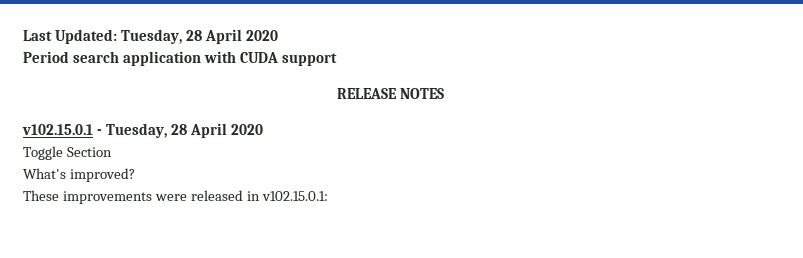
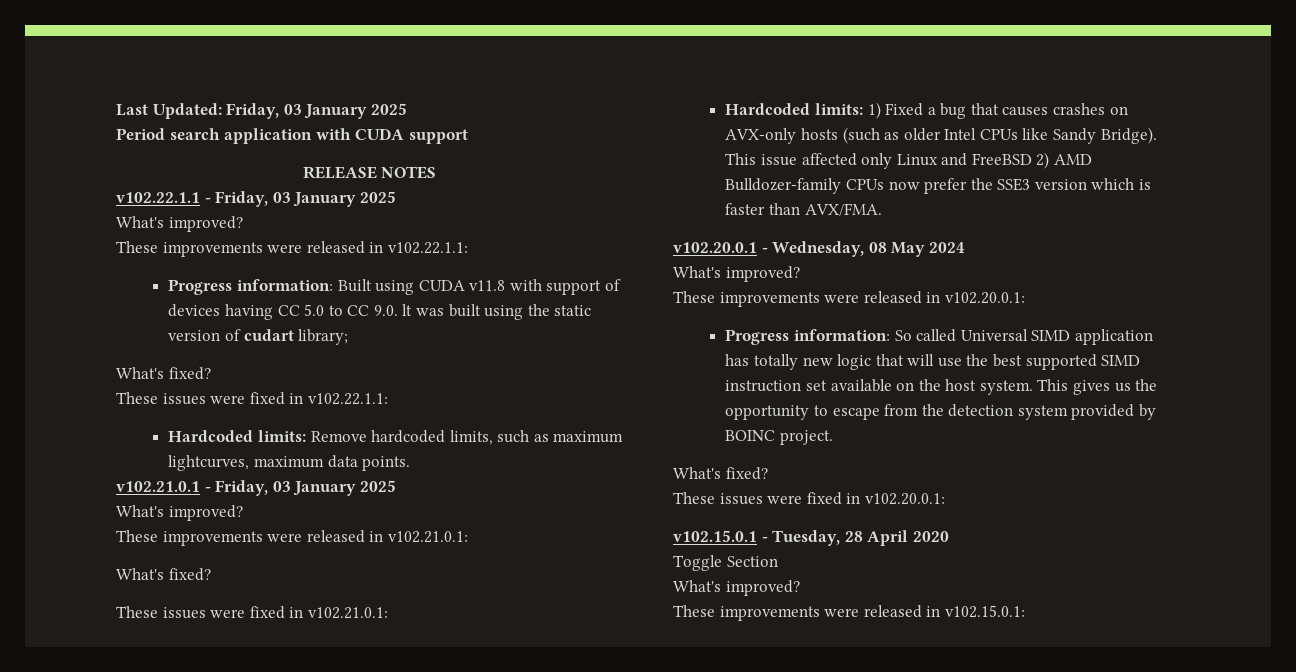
- Last Updated: Tuesday, 28 April 2020
+ Last Updated: Friday, 03 January 2025
+ v102.22.1.1 - Friday, 03 January 2025
+ What's improved?
+ These improvements were released in v102.22.1.1:
+ Progress information: Built using CUDA v11.8 with support of devices having CC 5.0 to CC 9.0. lt was built using the static version of cudart library;
+ What's fixed?
+ These issues were fixed in v102.22.1.1:
+ Hardcoded limits: Remove hardcoded limits, such as maximum lightcurves, maximum data points.
+ v102.21.0.1 - Friday, 03 January 2025
+ What's improved?
+ These improvements were released in v102.21.0.1:
+ What's fixed?
+ These issues were fixed in v102.21.0.1:
+ Hardcoded limits: 1) Fixed a bug that causes crashes on AVX-only hosts (such as older Intel CPUs like Sandy Bridge). This issue affected only Linux and FreeBSD 2) AMD Bulldozer-family CPUs now prefer the SSE3 version which is faster than AVX/FMA.
+ v102.20.0.1 - Wednesday, 08 May 2024
+ What's improved?
+ These improvements were released in v102.20.0.1:
+ Progress information: So called Universal SIMD application has totally new logic that will use the best supported SIMD instruction set available on the host system. This gives us the opportunity to escape from the detection system provided by BOINC project.
+ What's fixed?
+ These issues were fixed in v102.20.0.1:

